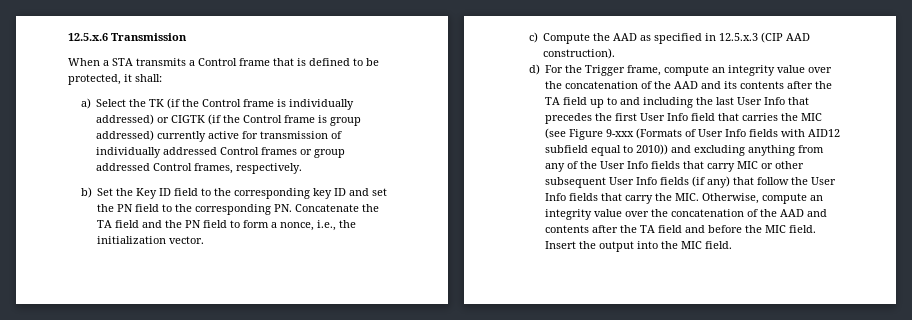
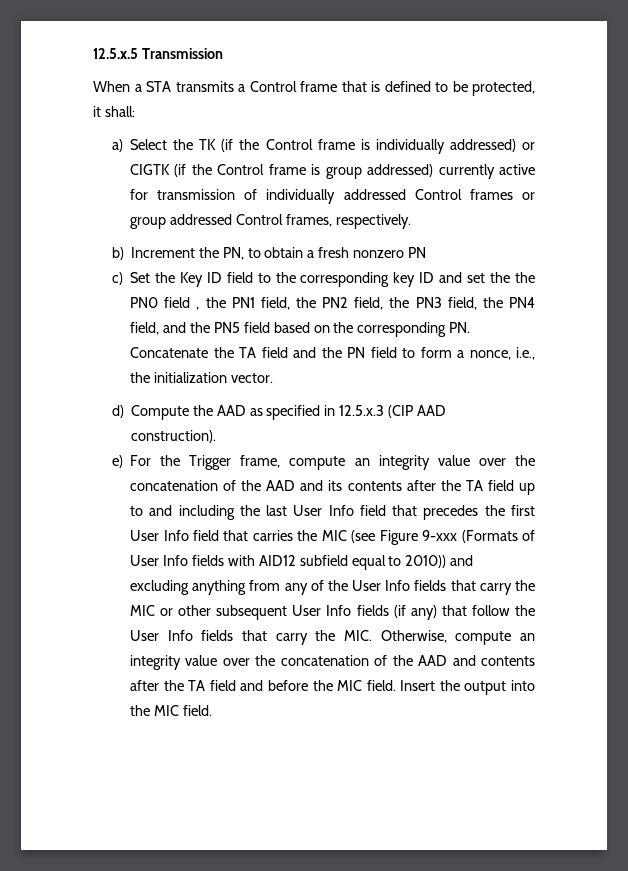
- 12.5.x.6 Transmission
+ 12.5.x.5 Transmission
- b) Set the Key ID field to the corresponding key ID and set the PN field to the corresponding PN. Concatenate the TA field and the PN field to form a nonce, i.e., the initialization vector.
+ b) Increment the PN, to obtain a fresh nonzero PN
+ c) Set the Key ID field to the corresponding key ID and set the the PN0 field , the PN1 field, the PN2 field, the PN3 field, the PN4 field, and the PN5 field based on the corresponding PN. Concatenate the TA field and the PN field to form a nonce, i.e., the initialization vector.
- c) Compute the AAD as specified in 12.5.x.3 (CIP AAD construction).
+ d) Compute the AAD as specified in 12.5.x.3 (CIP AAD construction).
- d) For the Trigger frame, compute an integrity value over the concatenation of the AAD and its contents after the TA field up to and including the last User Info that precedes the first User Info field that carries the MIC (see Figure 9-xxx (Formats of User Info fields with AID12 subfield equal to 2010)) and excluding anything from any of the User Info fields that carry MIC or other subsequent User Info fields (if any) that follow the User Info fields that carry the MIC. Otherwise, compute an integrity value over the concatenation of the AAD and contents after the TA field and before the MIC field.
+ e) For the Trigger frame, compute an integrity value over the concatenation of the AAD and its contents after the TA field up to and including the last User Info field that precedes the first User Info field that carries the MIC (see Figure 9-xxx (Formats of User Info fields with AID12 subfield equal to 2010)) and excluding anything from any of the User Info fields that carry the MIC or other subsequent User Info fields (if any) that follow the User Info fields that carry the MIC. Otherwise, compute an integrity value over the concatenation of the AAD and contents after the TA field and before the MIC field.

